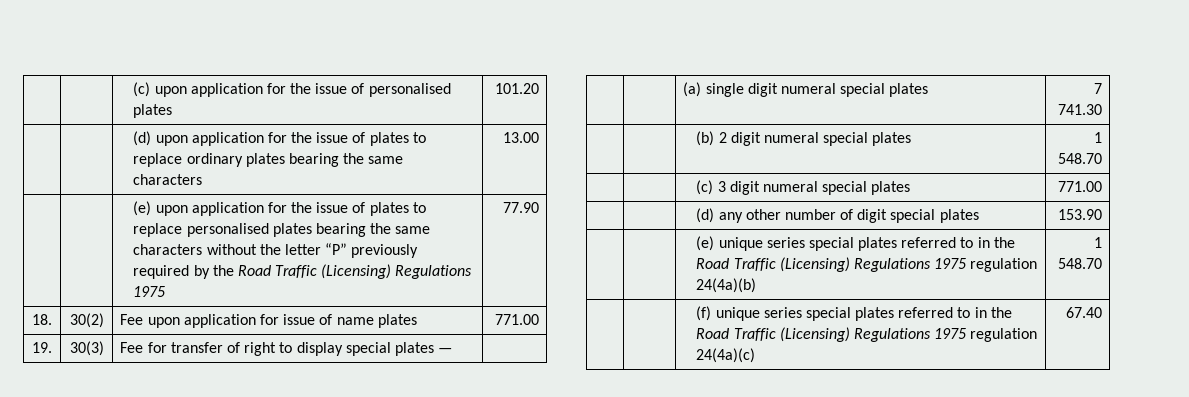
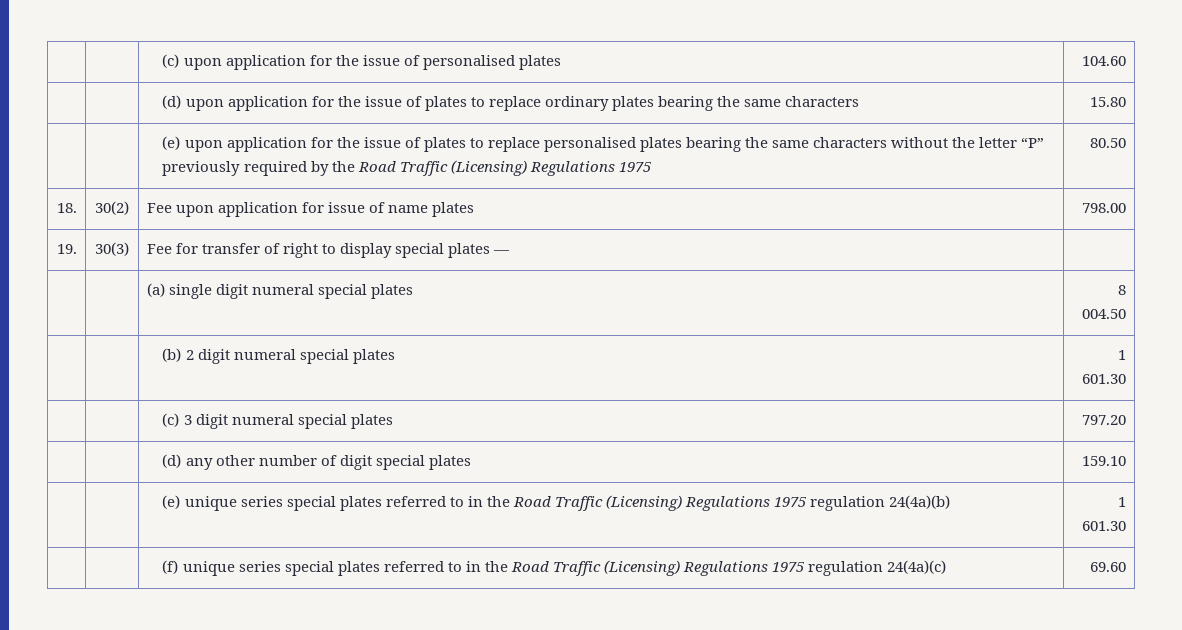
- | | (c) upon application for the issue of personalised plates | 101.20
+ | | (c) upon application for the issue of personalised plates | 104.60
- | | (d) upon application for the issue of plates to replace ordinary plates bearing the same characters | 13.00
+ | | (d) upon application for the issue of plates to replace ordinary plates bearing the same characters | 15.80
- | | (e) upon application for the issue of plates to replace personalised plates bearing the same characters without the letter “P” previously required by the Road Traffic (Licensing) Regulations 1975 | 77.90
+ | | (e) upon application for the issue of plates to replace personalised plates bearing the same characters without the letter “P” previously required by the Road Traffic (Licensing) Regulations 1975 | 80.50
- 18. | 30(2) | Fee upon application for issue of name plates | 771.00
+ 18. | 30(2) | Fee upon application for issue of name plates | 798.00
- | | (a) single digit numeral special plates | 7 741.30
+ | | (a) single digit numeral special plates | 8 004.50
- | | (b) 2 digit numeral special plates | 1 548.70
+ | | (b) 2 digit numeral special plates | 1 601.30
- | | (c) 3 digit numeral special plates | 771.00
+ | | (c) 3 digit numeral special plates | 797.20
- | | (d) any other number of digit special plates | 153.90
+ | | (d) any other number of digit special plates | 159.10
- | | (e) unique series special plates referred to in the Road Traffic (Licensing) Regulations 1975 regulation 24(4a)(b) | 1 548.70
+ | | (e) unique series special plates referred to in the Road Traffic (Licensing) Regulations 1975 regulation 24(4a)(b) | 1 601.30
- | | (f) unique series special plates referred to in the Road Traffic (Licensing) Regulations 1975 regulation 24(4a)(c) | 67.40
+ | | (f) unique series special plates referred to in the Road Traffic (Licensing) Regulations 1975 regulation 24(4a)(c) | 69.60

